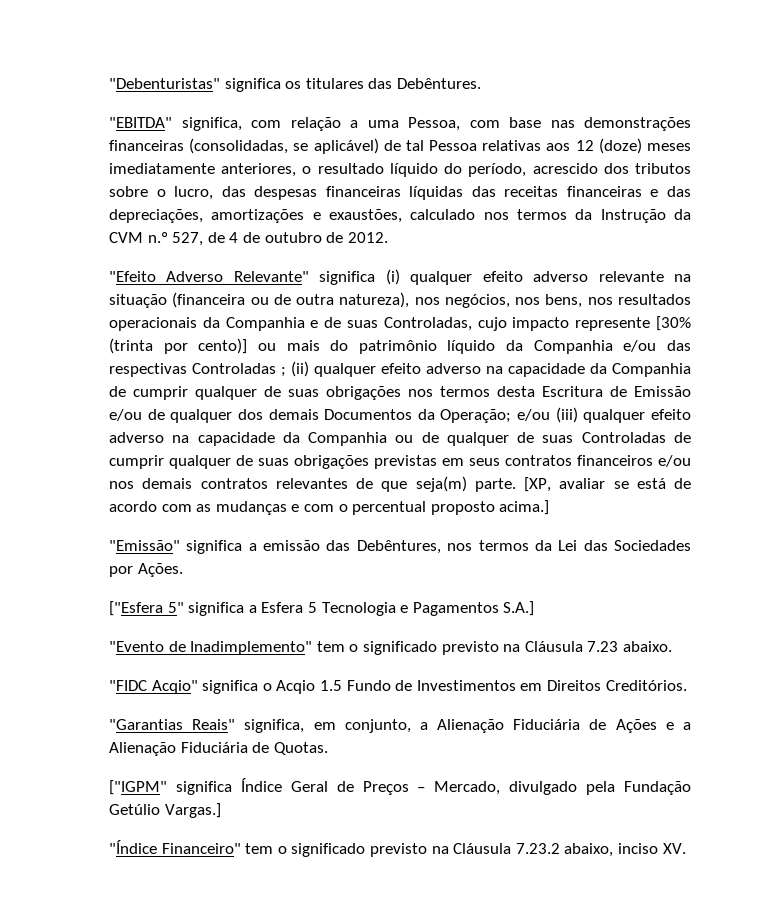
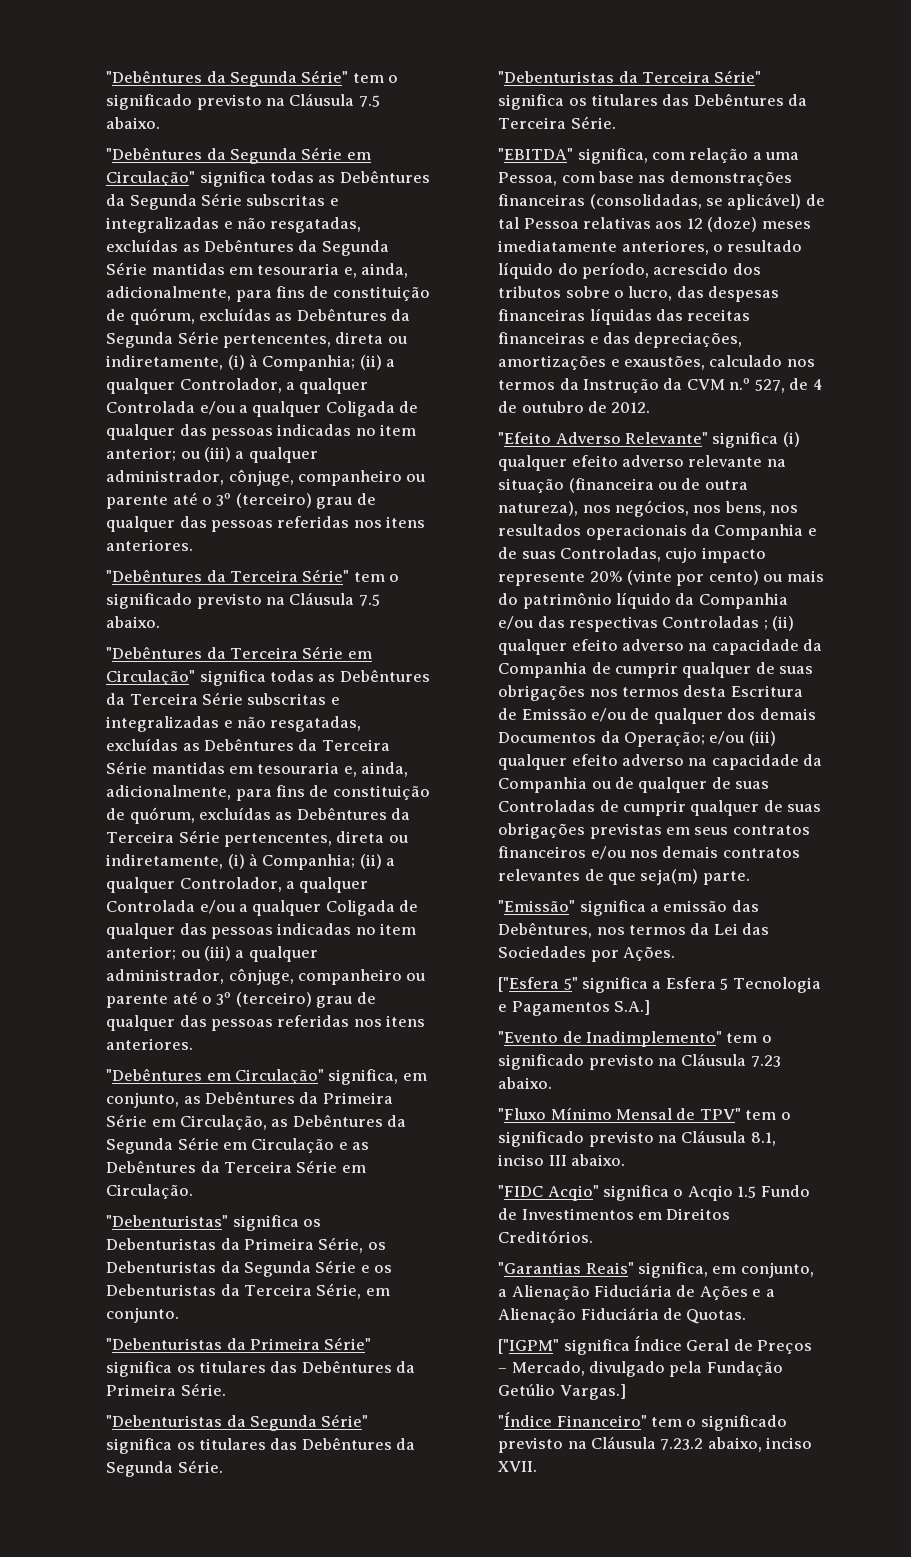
- "Debenturistas" significa os titulares das Debêntures.
+ "Debêntures da Segunda Série" tem o significado previsto na Cláusula 7.5 abaixo.
+ "Debêntures da Segunda Série em Circulação" significa todas as Debêntures da Segunda Série subscritas e integralizadas e não resgatadas, excluídas as Debêntures da Segunda Série mantidas em tesouraria e, ainda, adicionalmente, para fins de constituição de quórum, excluídas as Debêntures da Segunda Série pertencentes, direta ou indiretamente, (i) à Companhia; (ii) a qualquer Controlador, a qualquer Controlada e/ou a qualquer Coligada de qualquer das pessoas indicadas no item anterior; ou (iii) a qualquer administrador, cônjuge, companheiro ou parente até o 3º (terceiro) grau de qualquer das pessoas referidas nos itens anteriores.
+ "Debêntures da Terceira Série" tem o significado previsto na Cláusula 7.5 abaixo.
+ "Debêntures da Terceira Série em Circulação" significa todas as Debêntures da Terceira Série subscritas e integralizadas e não resgatadas, excluídas as Debêntures da Terceira Série mantidas em tesouraria e, ainda, adicionalmente, para fins de constituição de quórum, excluídas as Debêntures da Terceira Série pertencentes, direta ou indiretamente, (i) à Companhia; (ii) a qualquer Controlador, a qualquer Controlada e/ou a qualquer Coligada de qualquer das pessoas indicadas no item anterior; ou (iii) a qualquer administrador, cônjuge, companheiro ou parente até o 3º (terceiro) grau de qualquer das pessoas referidas nos itens anteriores.
+ "Debêntures em Circulação" significa, em conjunto, as Debêntures da Primeira Série em Circulação, as Debêntures da Segunda Série em Circulação e as Debêntures da Terceira Série em Circulação.
+ "Debenturistas" significa os Debenturistas da Primeira Série, os Debenturistas da Segunda Série e os Debenturistas da Terceira Série, em conjunto.
+ "Debenturistas da Primeira Série" significa os titulares das Debêntures da Primeira Série.
+ "Debenturistas da Segunda Série" significa os titulares das Debêntures da Segunda Série.
+ "Debenturistas da Terceira Série" significa os titulares das Debêntures da Terceira Série.
- "Efeito Adverso Relevante" significa (i) qualquer efeito adverso relevante na situação (financeira ou de outra natureza), nos negócios, nos bens, nos resultados operacionais da Companhia e de suas Controladas, cujo impacto represente [30% (trinta por cento)] ou mais do patrimônio líquido da Companhia e/ou das respectivas Controladas ;
+ "Efeito Adverso Relevante" significa (i) qualquer efeito adverso relevante na situação (financeira ou de outra natureza), nos negócios, nos bens, nos resultados operacionais da Companhia e de suas Controladas, cujo impacto represente 20% (vinte por cento) ou mais do patrimônio líquido da Companhia e/ou das respectivas Controladas ;
- [XP, avaliar se está de acordo com as mudanças e com o percentual proposto acima.]
+ "Fluxo Mínimo Mensal de TPV" tem o significado previsto na Cláusula 8.1, inciso III abaixo.
- "Índice Financeiro" tem o significado previsto na Cláusula 7.23.2 abaixo, inciso XV.
+ "Índice Financeiro" tem o significado previsto na Cláusula 7.23.2 abaixo, inciso XVII.

